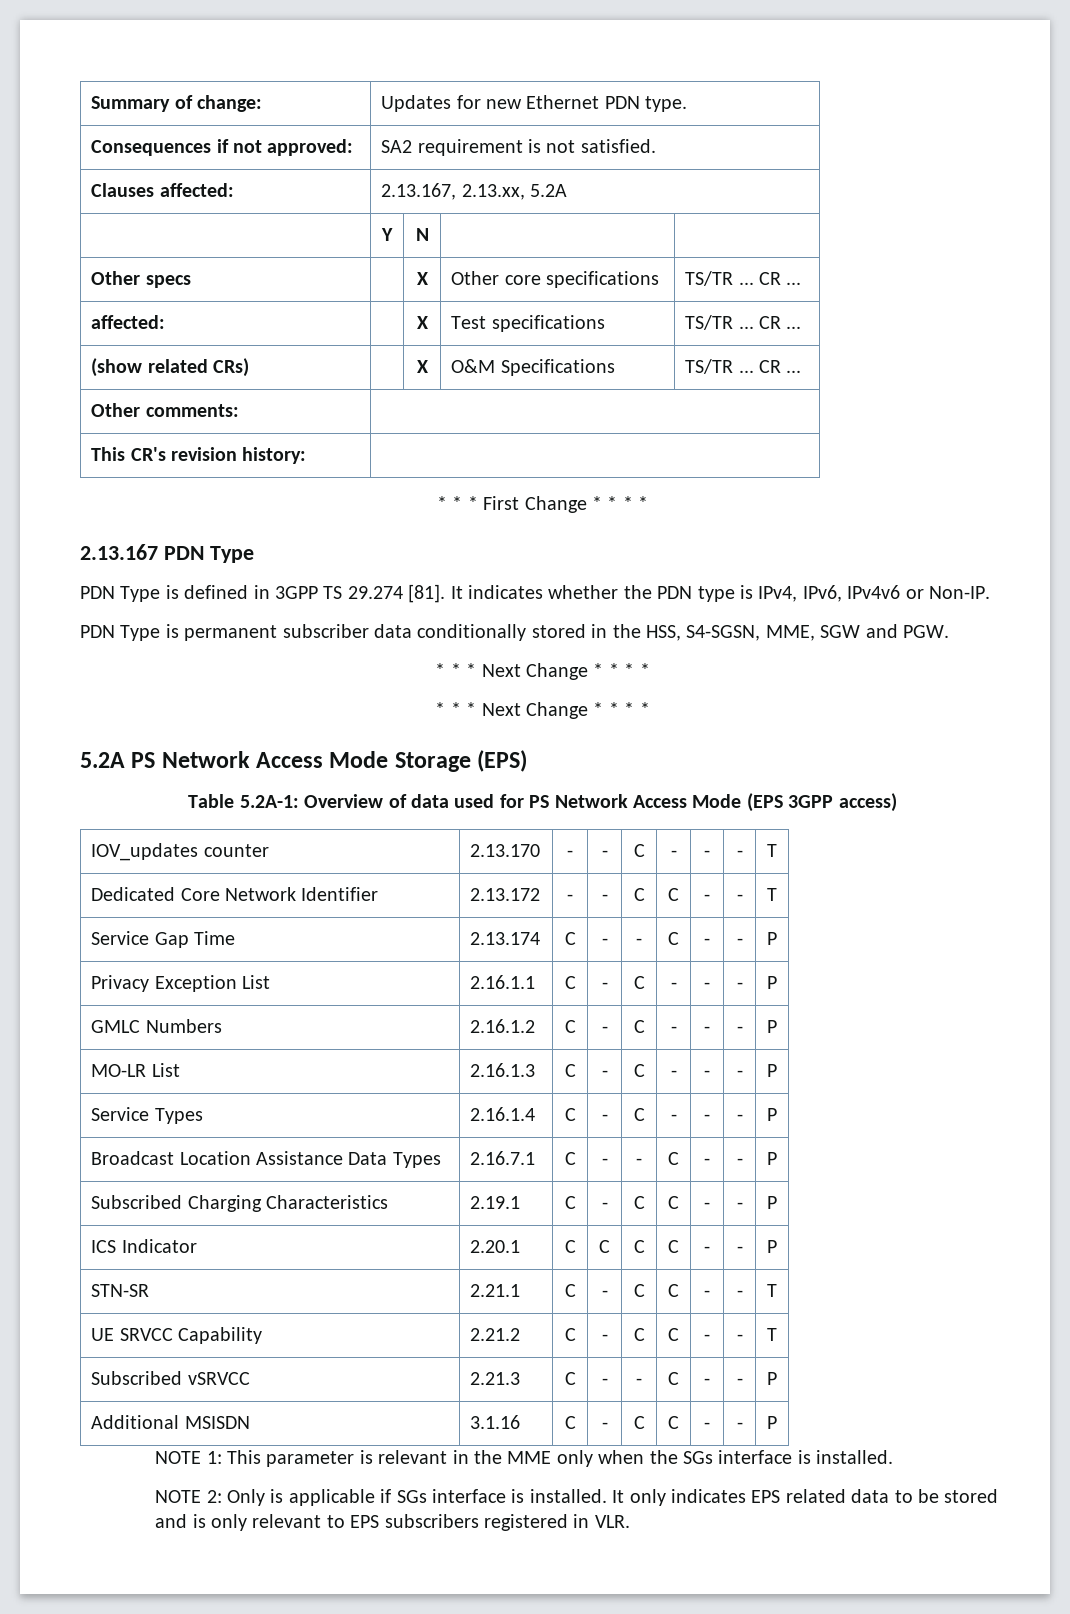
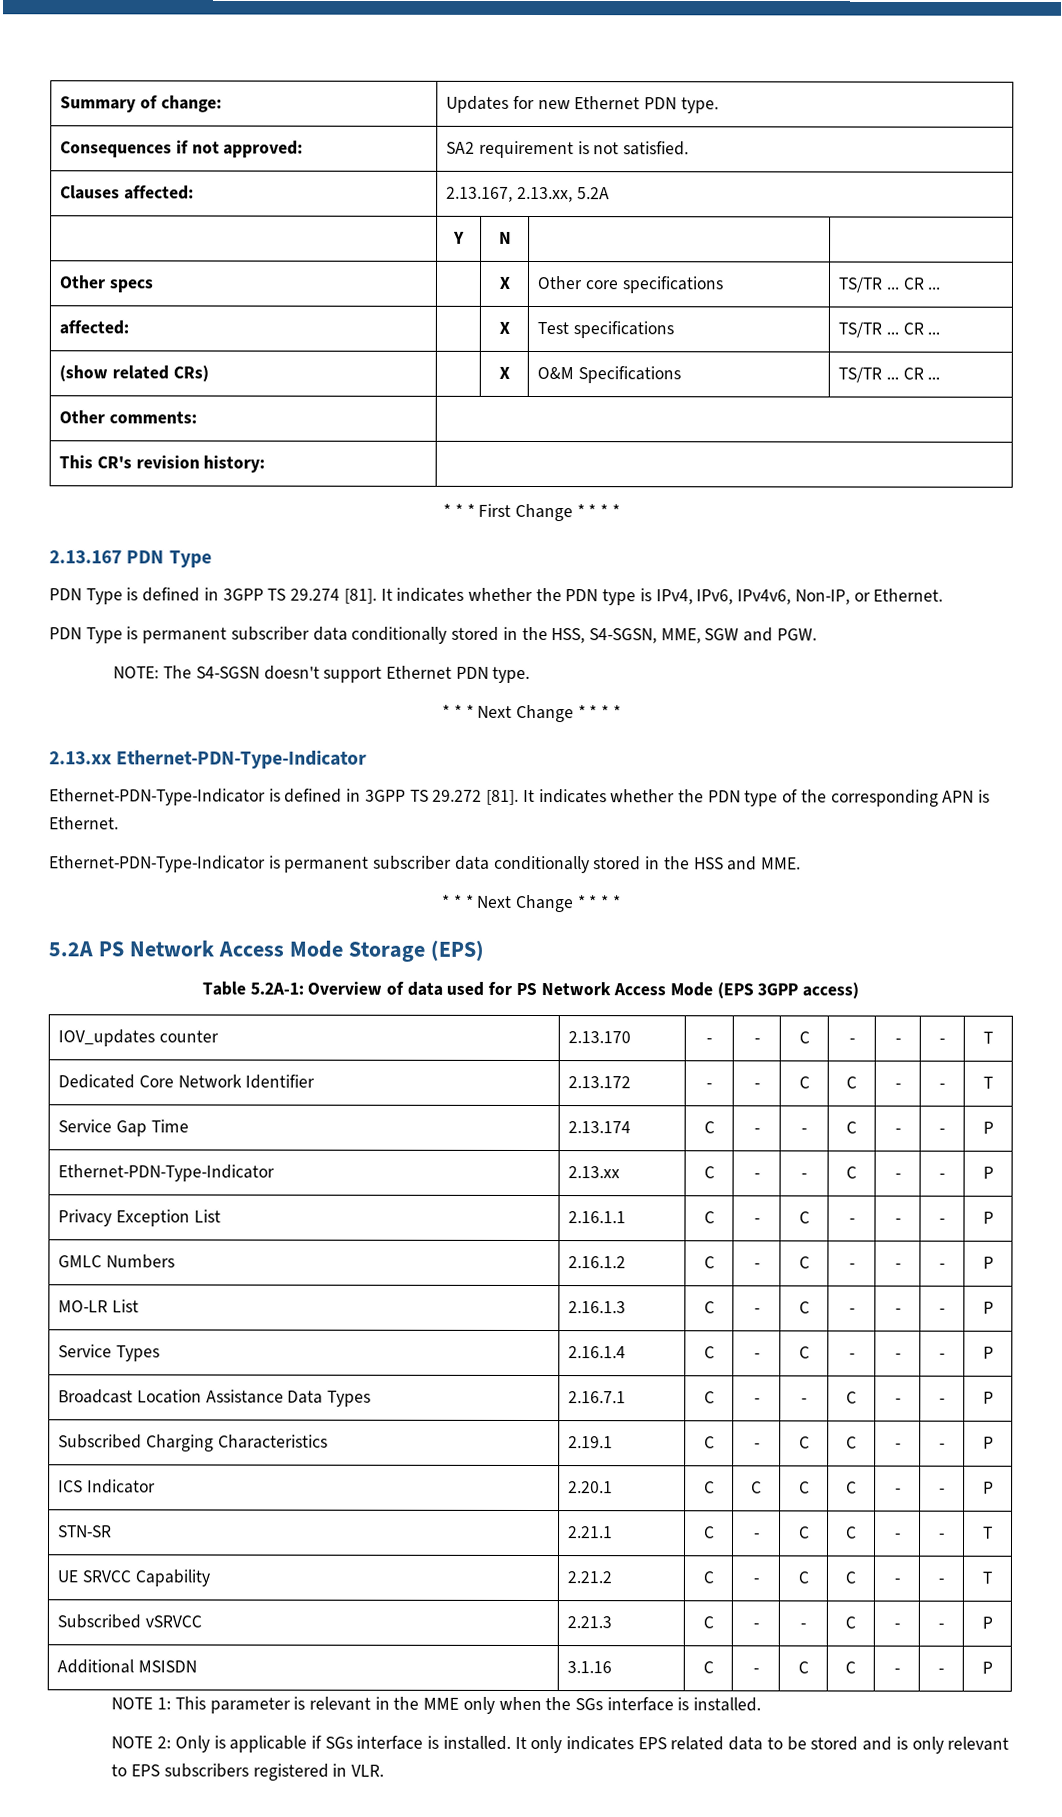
- It indicates whether the PDN type is IPv4, IPv6, IPv4v6 or Non-IP.
+ It indicates whether the PDN type is IPv4, IPv6, IPv4v6, Non-IP, or Ethernet.
  PDN Type is permanent subscriber data conditionally stored in the HSS, S4-SGSN, MME, SGW and PGW.
+ NOTE: The S4-SGSN doesn't support Ethernet PDN type.
  * * * Next Change * * * *
+ 2.13.xx Ethernet-PDN-Type-Indicator
+ Ethernet-PDN-Type-Indicator is defined in 3GPP TS 29.272 [81]. It indicates whether the PDN type of the corresponding APN is Ethernet.
+ Ethernet-PDN-Type-Indicator is permanent subscriber data conditionally stored in the HSS and MME.
+ Ethernet-PDN-Type-Indicator | 2.13.xx | C | - | - | C | - | - | P

